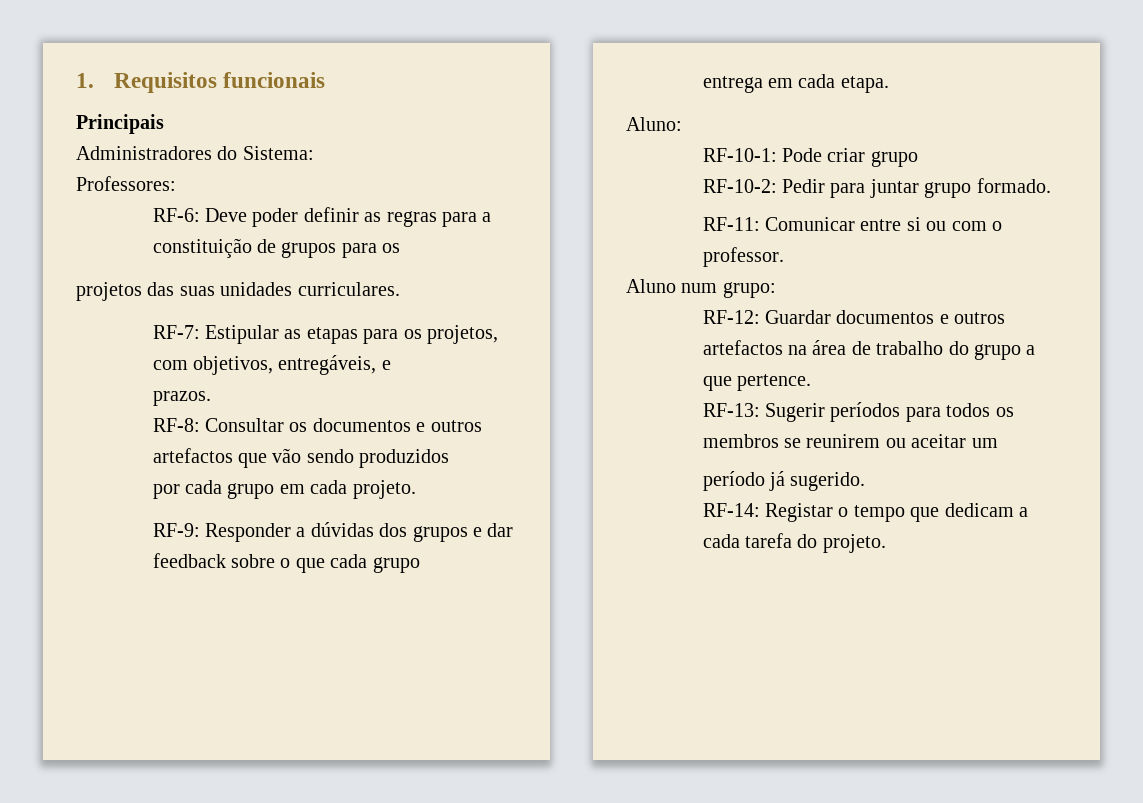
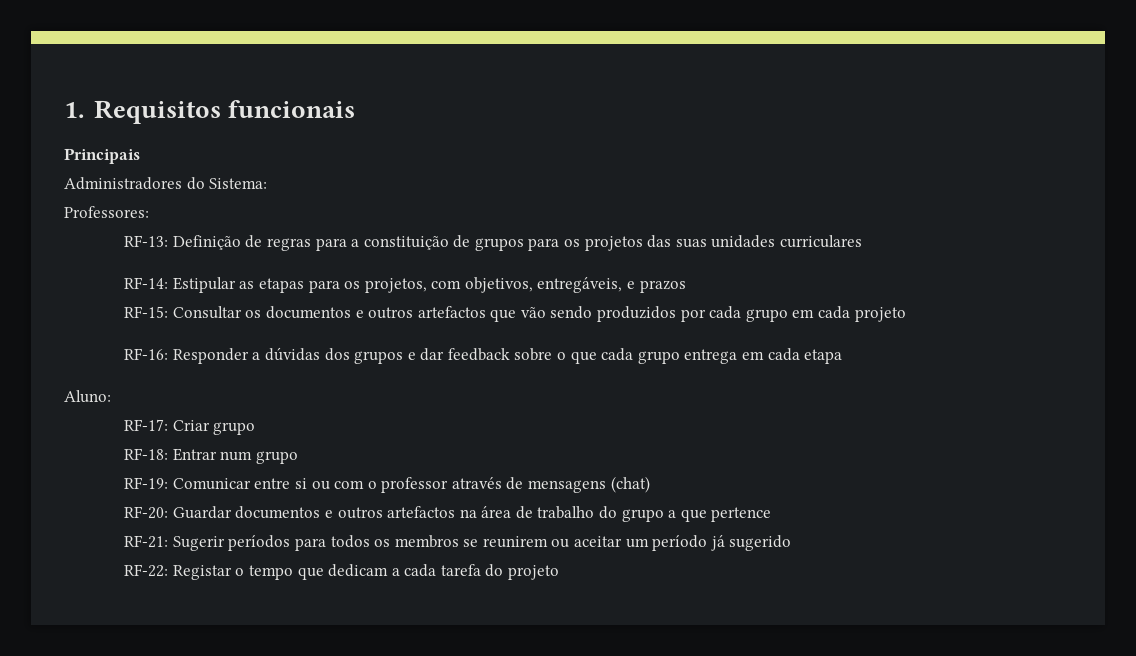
- RF-6: Deve poder definir as regras para a constituição de grupos para os
- projetos das suas unidades curriculares.
- RF-7: Estipular as etapas para os projetos, com objetivos, entregáveis, e
- prazos.
- RF-8: Consultar os documentos e outros artefactos que vão sendo produzidos
- por cada grupo em cada projeto.
- RF-9: Responder a dúvidas dos grupos e dar feedback sobre o que cada grupo
- entrega em cada etapa.
+ RF-13: Definição de regras para a constituição de grupos para os projetos das suas unidades curriculares
+ RF-14: Estipular as etapas para os projetos, com objetivos, entregáveis, e prazos
+ RF-15: Consultar os documentos e outros artefactos que vão sendo produzidos por cada grupo em cada projeto
+ RF-16: Responder a dúvidas dos grupos e dar feedback sobre o que cada grupo entrega em cada etapa
- RF-10-1: Pode criar grupo
- RF-10-2: Pedir para juntar grupo formado.
- RF-11: Comunicar entre si ou com o professor.
- Aluno num grupo:
- RF-12: Guardar documentos e outros artefactos na área de trabalho do grupo a que pertence.
- RF-13: Sugerir períodos para todos os membros se reunirem ou aceitar um
- período já sugerido.
- RF-14: Registar o tempo que dedicam a cada tarefa do projeto.
+ RF-17: Criar grupo
+ RF-18: Entrar num grupo
+ RF-19: Comunicar entre si ou com o professor através de mensagens (chat)
+ RF-20: Guardar documentos e outros artefactos na área de trabalho do grupo a que pertence
+ RF-21: Sugerir períodos para todos os membros se reunirem ou aceitar um período já sugerido
+ RF-22: Registar o tempo que dedicam a cada tarefa do projeto

